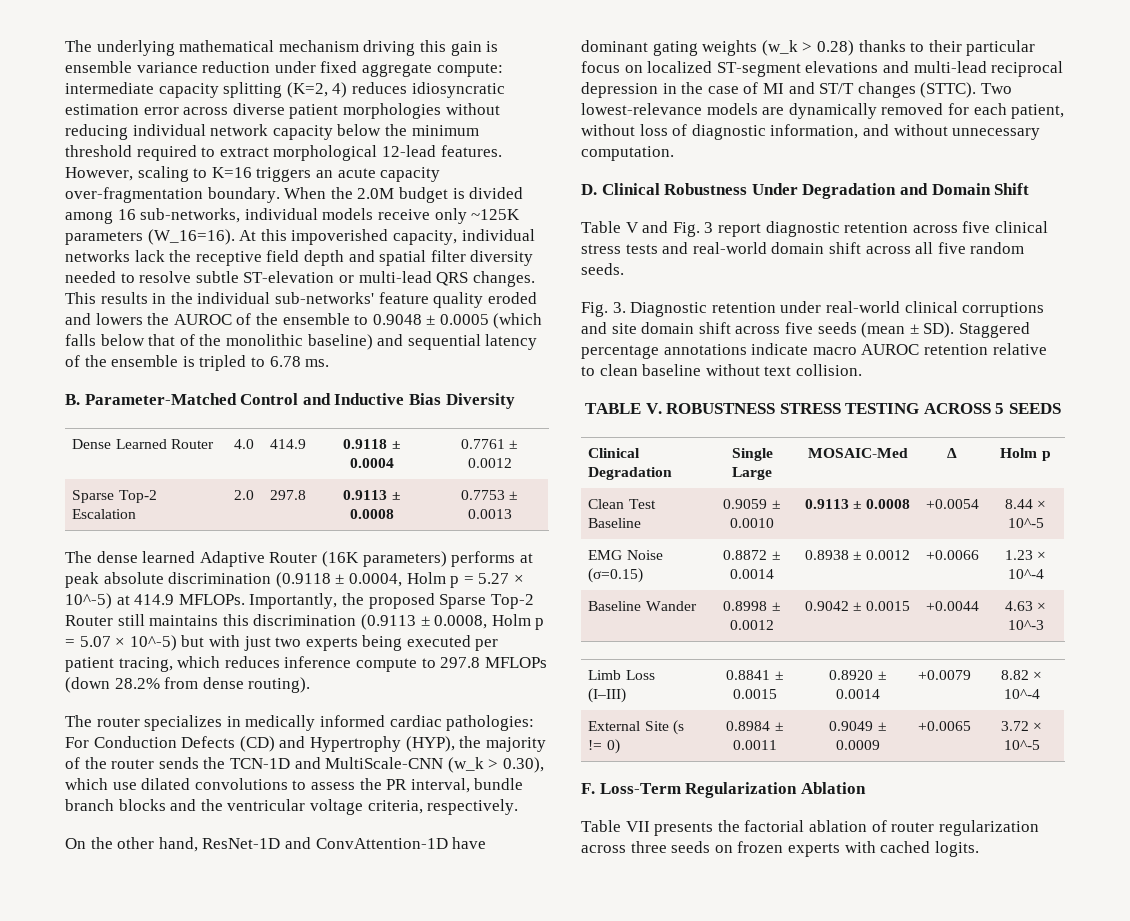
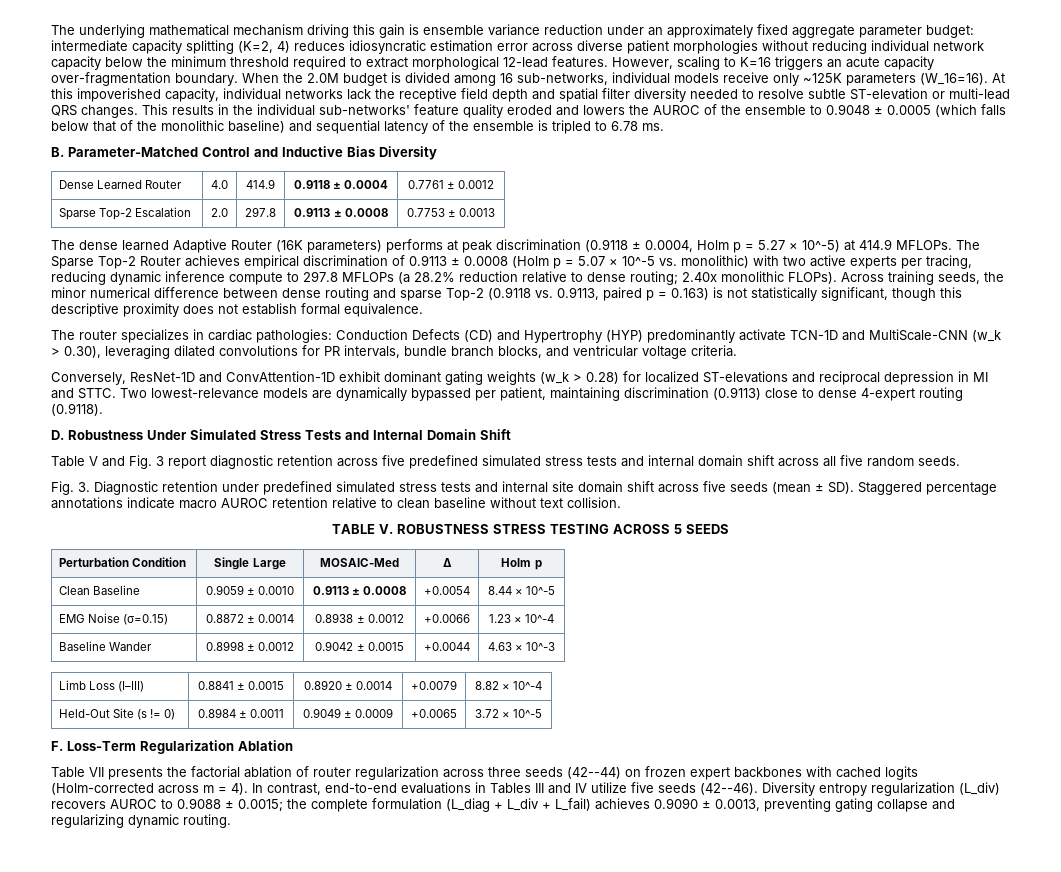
- The underlying mathematical mechanism driving this gain is ensemble variance reduction under fixed aggregate compute: intermediate capacity splitting (K=2, 4) reduces idiosyncratic estimation error across diverse patient morphologies without reducing individual network capacity below the minimum threshold required to extract morphological 12-lead features.
+ The underlying mathematical mechanism driving this gain is ensemble variance reduction under an approximately fixed aggregate parameter budget: intermediate capacity splitting (K=2, 4) reduces idiosyncratic estimation error across diverse patient morphologies without reducing individual network capacity below the minimum threshold required to extract morphological 12-lead features.
- The dense learned Adaptive Router (16K parameters) performs at peak absolute discrimination (0.9118 ± 0.0004, Holm p = 5.27 × 10^-5) at 414.9 MFLOPs.
+ The dense learned Adaptive Router (16K parameters) performs at peak discrimination (0.9118 ± 0.0004, Holm p = 5.27 × 10^-5) at 414.9 MFLOPs.
- Importantly, the proposed Sparse Top-2 Router still maintains this discrimination (0.9113 ± 0.0008, Holm p = 5.07 × 10^-5) but with just two experts being executed per patient tracing, which reduces inference compute to 297.8 MFLOPs (down 28.2% from dense routing).
+ The Sparse Top-2 Router achieves empirical discrimination of 0.9113 ± 0.0008 (Holm p = 5.07 × 10^-5 vs. monolithic) with two active experts per tracing, reducing dynamic inference compute to 297.8 MFLOPs (a 28.2% reduction relative to dense routing; 2.40x monolithic FLOPs). Across training seeds, the minor numerical difference between dense routing and sparse Top-2 (0.9118 vs. 0.9113, paired p = 0.163) is not statistically significant, though this descriptive proximity does not establish formal equivalence.
- The router specializes in medically informed cardiac pathologies: For Conduction Defects (CD) and Hypertrophy (HYP), the majority of the router sends the TCN-1D and MultiScale-CNN (w_k > 0.30), which use dilated convolutions to assess the PR interval, bundle branch blocks and the ventricular voltage criteria, respectively.
- On the other hand, ResNet-1D and ConvAttention-1D have dominant gating weights (w_k > 0.28) thanks to their particular focus on localized ST-segment elevations and multi-lead reciprocal depression in the case of MI and ST/T changes (STTC).
+ The router specializes in cardiac pathologies: Conduction Defects (CD) and Hypertrophy (HYP) predominantly activate TCN-1D and MultiScale-CNN (w_k > 0.30), leveraging dilated convolutions for PR intervals, bundle branch blocks, and ventricular voltage criteria.
+ Conversely, ResNet-1D and ConvAttention-1D exhibit dominant gating weights (w_k > 0.28) for localized ST-elevations and reciprocal depression in MI and STTC.
- Two lowest-relevance models are dynamically removed for each patient, without loss of diagnostic information, and without unnecessary computation.
+ Two lowest-relevance models are dynamically bypassed per patient, maintaining discrimination (0.9113) close to dense 4-expert routing (0.9118).
- D. Clinical Robustness Under Degradation and Domain Shift
+ D. Robustness Under Simulated Stress Tests and Internal Domain Shift
- Table V and Fig. 3 report diagnostic retention across five clinical stress tests and real-world domain shift across all five random seeds.
+ Table V and Fig. 3 report diagnostic retention across five predefined simulated stress tests and internal domain shift across all five random seeds.
- Fig. 3. Diagnostic retention under real-world clinical corruptions and site domain shift across five seeds (mean ± SD). Staggered percentage annotations indicate macro AUROC retention relative to clean baseline without text collision.
+ Fig. 3. Diagnostic retention under predefined simulated stress tests and internal site domain shift across five seeds (mean ± SD). Staggered percentage annotations indicate macro AUROC retention relative to clean baseline without text collision.
- Clinical Degradation | Single Large | MOSAIC-Med | Δ | Holm p
+ Perturbation Condition | Single Large | MOSAIC-Med | Δ | Holm p
- Clean Test Baseline | 0.9059 ± 0.0010 | 0.9113 ± 0.0008 | +0.0054 | 8.44 × 10^-5
+ Clean Baseline | 0.9059 ± 0.0010 | 0.9113 ± 0.0008 | +0.0054 | 8.44 × 10^-5
- External Site (s != 0) | 0.8984 ± 0.0011 | 0.9049 ± 0.0009 | +0.0065 | 3.72 × 10^-5
+ Held-Out Site (s != 0) | 0.8984 ± 0.0011 | 0.9049 ± 0.0009 | +0.0065 | 3.72 × 10^-5
- Table VII presents the factorial ablation of router regularization across three seeds on frozen experts with cached logits.
+ Table VII presents the factorial ablation of router regularization across three seeds (42--44) on frozen expert backbones with cached logits (Holm-corrected across m = 4). In contrast, end-to-end evaluations in Tables III and IV utilize five seeds (42--46). Diversity entropy regularization (L_div) recovers AUROC to 0.9088 ± 0.0015; the complete formulation (L_diag + L_div + L_fail) achieves 0.9090 ± 0.0013, preventing gating collapse and regularizing dynamic routing.

